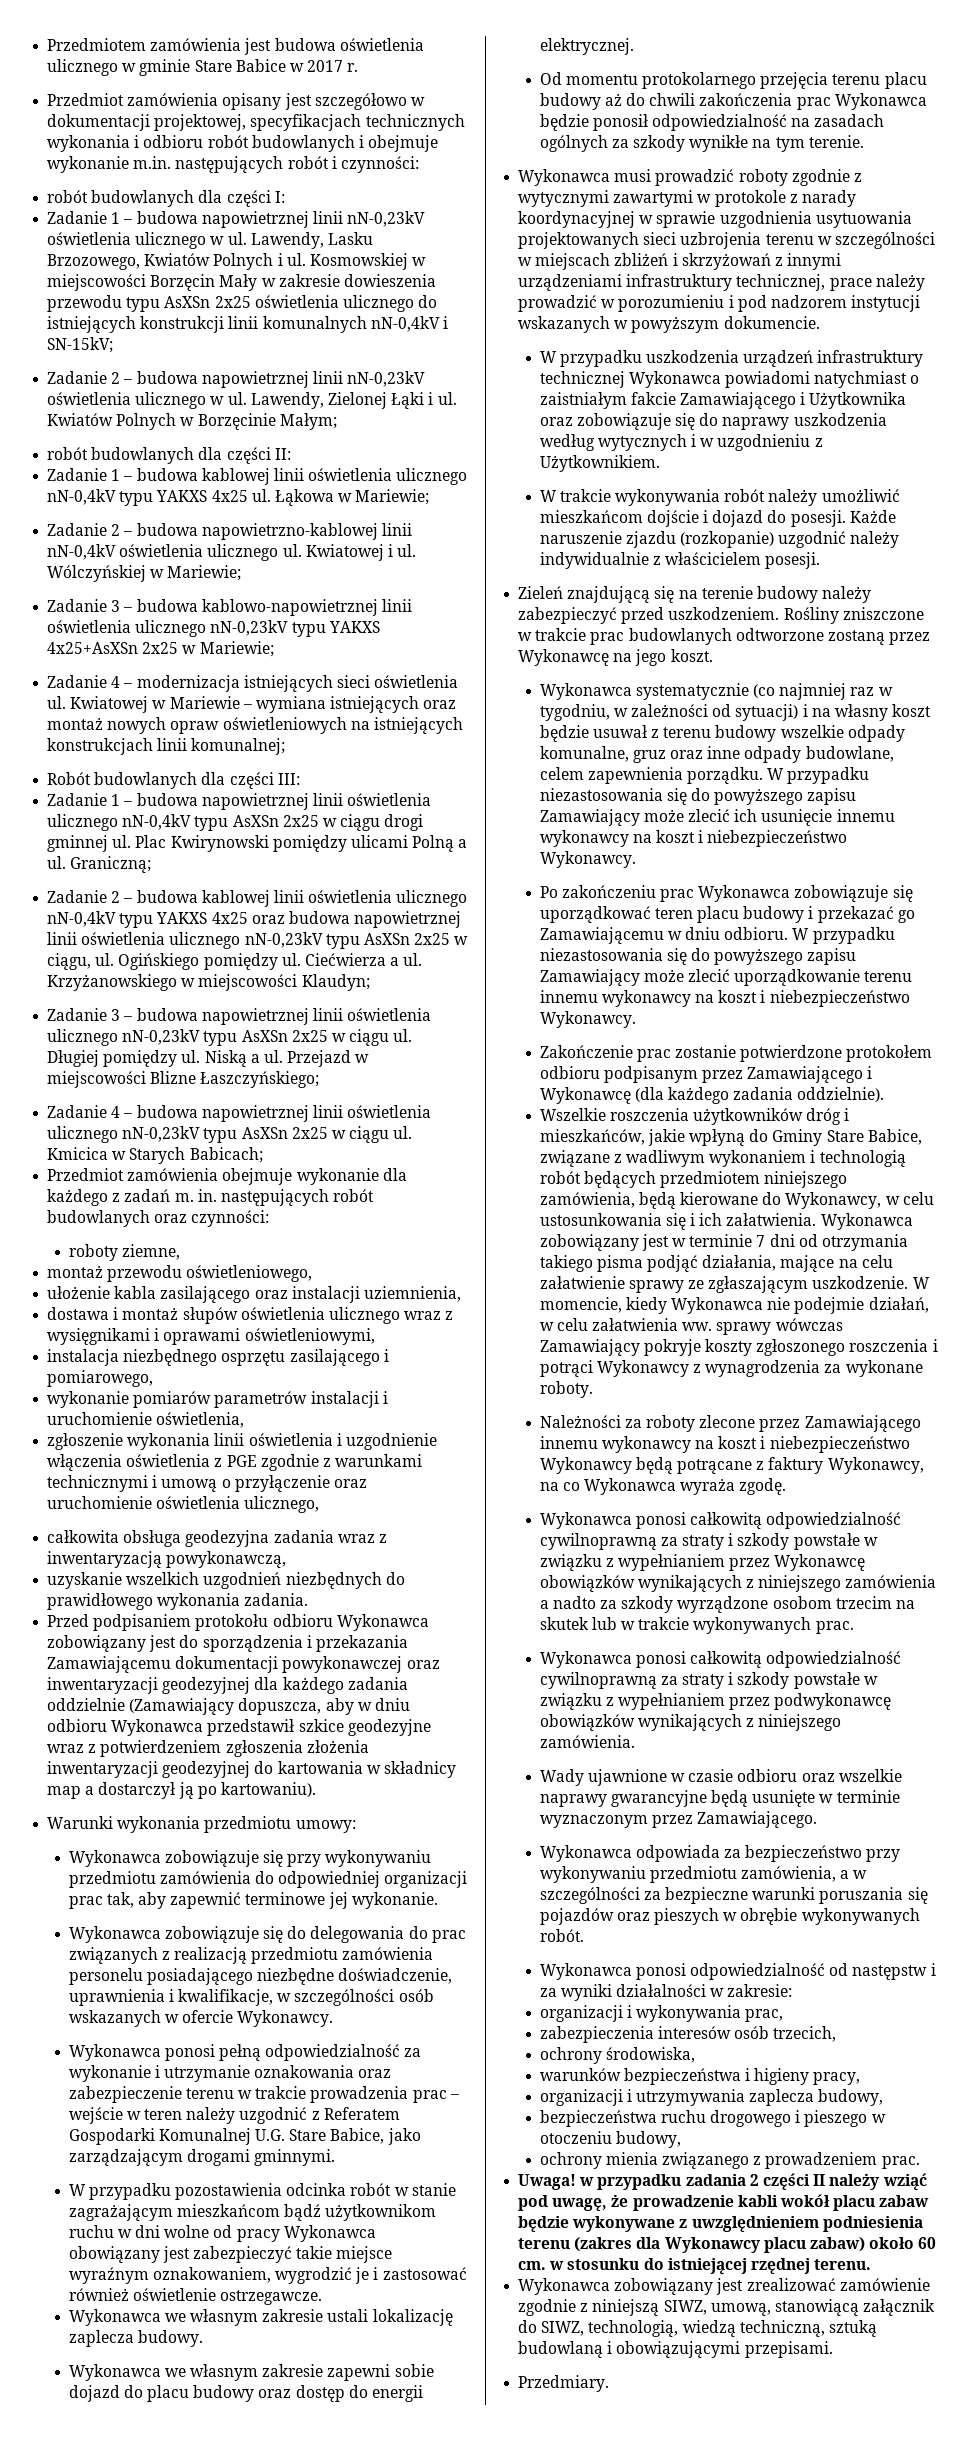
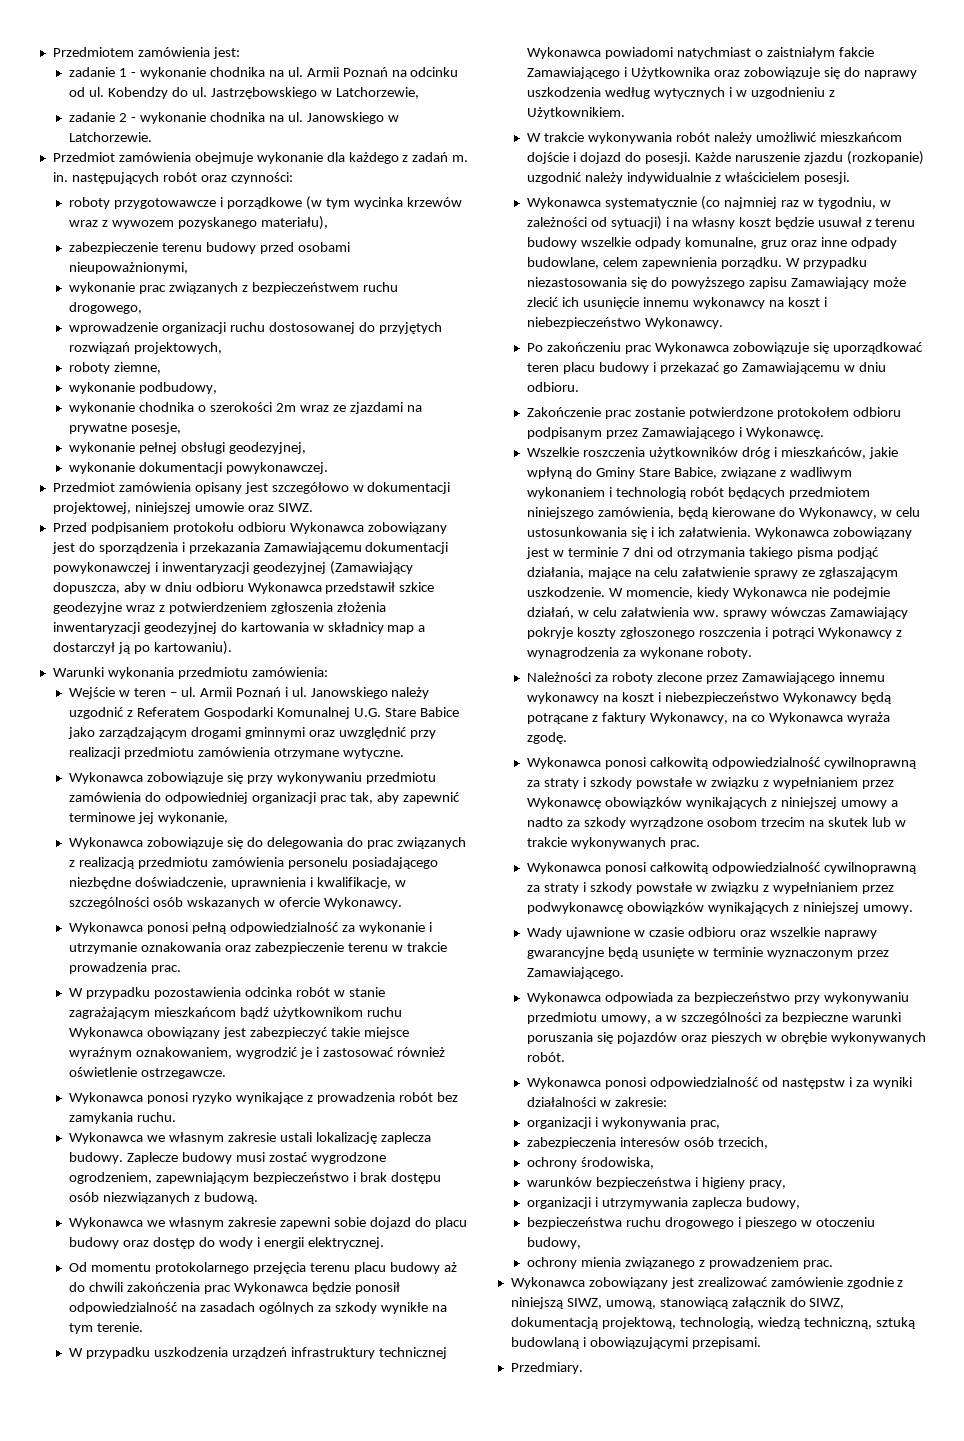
- Przedmiotem zamówienia jest budowa oświetlenia ulicznego w gminie Stare Babice w 2017 r.
- Przedmiot zamówienia opisany jest szczegółowo w dokumentacji projektowej, specyfikacjach technicznych wykonania i odbioru robót budowlanych i obejmuje wykonanie m.in. następujących robót i czynności:
- robót budowlanych dla części I:
- Zadanie 1 – budowa napowietrznej linii nN-0,23kV oświetlenia ulicznego w ul. Lawendy, Lasku Brzozowego, Kwiatów Polnych i ul. Kosmowskiej w miejscowości Borzęcin Mały w zakresie dowieszenia przewodu typu AsXSn 2x25 oświetlenia ulicznego do istniejących konstrukcji linii komunalnych nN-0,4kV i SN-15kV;
- Zadanie 2 – budowa napowietrznej linii nN-0,23kV oświetlenia ulicznego w ul. Lawendy, Zielonej Łąki i ul. Kwiatów Polnych w Borzęcinie Małym;
- robót budowlanych dla części II:
- Zadanie 1 – budowa kablowej linii oświetlenia ulicznego nN-0,4kV typu YAKXS 4x25 ul. Łąkowa w Mariewie;
- Zadanie 2 – budowa napowietrzno-kablowej linii nN-0,4kV oświetlenia ulicznego ul. Kwiatowej i ul. Wólczyńskiej w Mariewie;
- Zadanie 3 – budowa kablowo-napowietrznej linii oświetlenia ulicznego nN-0,23kV typu YAKXS 4x25+AsXSn 2x25 w Mariewie;
- Zadanie 4 – modernizacja istniejących sieci oświetlenia ul. Kwiatowej w Mariewie – wymiana istniejących oraz montaż nowych opraw oświetleniowych na istniejących konstrukcjach linii komunalnej;
- Robót budowlanych dla części III:
- Zadanie 1 – budowa napowietrznej linii oświetlenia ulicznego nN-0,4kV typu AsXSn 2x25 w ciągu drogi gminnej ul. Plac Kwirynowski pomiędzy ulicami Polną a ul. Graniczną;
- Zadanie 2 – budowa kablowej linii oświetlenia ulicznego nN-0,4kV typu YAKXS 4x25 oraz budowa napowietrznej linii oświetlenia ulicznego nN-0,23kV typu AsXSn 2x25 w ciągu, ul. Ogińskiego pomiędzy ul. Ciećwierza a ul. Krzyżanowskiego w miejscowości Klaudyn;
- Zadanie 3 – budowa napowietrznej linii oświetlenia ulicznego nN-0,23kV typu AsXSn 2x25 w ciągu ul. Długiej pomiędzy ul. Niską a ul. Przejazd w miejscowości Blizne Łaszczyńskiego;
- Zadanie 4 – budowa napowietrznej linii oświetlenia ulicznego nN-0,23kV typu AsXSn 2x25 w ciągu ul. Kmicica w Starych Babicach;
+ Przedmiotem zamówienia jest:
+ zadanie 1 - wykonanie chodnika na ul. Armii Poznań na odcinku od ul. Kobendzy do ul. Jastrzębowskiego w Latchorzewie,
+ zadanie 2 - wykonanie chodnika na ul. Janowskiego w Latchorzewie.
- Przedmiot zamówienia obejmuje wykonanie dla każdego z zadań m. in. następujących robót budowlanych oraz czynności:
+ Przedmiot zamówienia obejmuje wykonanie dla każdego z zadań m. in. następujących robót oraz czynności:
+ roboty przygotowawcze i porządkowe (w tym wycinka krzewów wraz z wywozem pozyskanego materiału),
+ zabezpieczenie terenu budowy przed osobami nieupoważnionymi,
+ wykonanie prac związanych z bezpieczeństwem ruchu drogowego,
+ wprowadzenie organizacji ruchu dostosowanej do przyjętych rozwiązań projektowych,
  roboty ziemne,
- montaż przewodu oświetleniowego,
- ułożenie kabla zasilającego oraz instalacji uziemnienia,
- dostawa i montaż słupów oświetlenia ulicznego wraz z wysięgnikami i oprawami oświetleniowymi,
- instalacja niezbędnego osprzętu zasilającego i pomiarowego,
- wykonanie pomiarów parametrów instalacji i uruchomienie oświetlenia,
- zgłoszenie wykonania linii oświetlenia i uzgodnienie włączenia oświetlenia z PGE zgodnie z warunkami technicznymi i umową o przyłączenie oraz uruchomienie oświetlenia ulicznego,
- całkowita obsługa geodezyjna zadania wraz z inwentaryzacją powykonawczą,
- uzyskanie wszelkich uzgodnień niezbędnych do prawidłowego wykonania zadania.
+ wykonanie podbudowy,
+ wykonanie chodnika o szerokości 2m wraz ze zjazdami na prywatne posesje,
+ wykonanie pełnej obsługi geodezyjnej,
+ wykonanie dokumentacji powykonawczej.
+ Przedmiot zamówienia opisany jest szczegółowo w dokumentacji projektowej, niniejszej umowie oraz SIWZ.
- Przed podpisaniem protokołu odbioru Wykonawca zobowiązany jest do sporządzenia i przekazania Zamawiającemu dokumentacji powykonawczej oraz inwentaryzacji geodezyjnej dla każdego zadania oddzielnie (Zamawiający dopuszcza, aby w dniu odbioru Wykonawca przedstawił szkice geodezyjne wraz z potwierdzeniem zgłoszenia złożenia inwentaryzacji geodezyjnej do kartowania w składnicy map a dostarczył ją po kartowaniu).
+ Przed podpisaniem protokołu odbioru Wykonawca zobowiązany jest do sporządzenia i przekazania Zamawiającemu dokumentacji powykonawczej i inwentaryzacji geodezyjnej (Zamawiający dopuszcza, aby w dniu odbioru Wykonawca przedstawił szkice geodezyjne wraz z potwierdzeniem zgłoszenia złożenia inwentaryzacji geodezyjnej do kartowania w składnicy map a dostarczył ją po kartowaniu).
- Warunki wykonania przedmiotu umowy:
+ Warunki wykonania przedmiotu zamówienia:
+ Wejście w teren – ul. Armii Poznań i ul. Janowskiego należy uzgodnić z Referatem Gospodarki Komunalnej U.G. Stare Babice jako zarządzającym drogami gminnymi oraz uwzględnić przy realizacji przedmiotu zamówienia otrzymane wytyczne.
- Wykonawca zobowiązuje się przy wykonywaniu przedmiotu zamówienia do odpowiedniej organizacji prac tak, aby zapewnić terminowe jej wykonanie.
+ Wykonawca zobowiązuje się przy wykonywaniu przedmiotu zamówienia do odpowiedniej organizacji prac tak, aby zapewnić terminowe jej wykonanie,
- Wykonawca ponosi pełną odpowiedzialność za wykonanie i utrzymanie oznakowania oraz zabezpieczenie terenu w trakcie prowadzenia prac – wejście w teren należy uzgodnić z Referatem Gospodarki Komunalnej U.G. Stare Babice, jako zarządzającym drogami gminnymi.
+ Wykonawca ponosi pełną odpowiedzialność za wykonanie i utrzymanie oznakowania oraz zabezpieczenie terenu w trakcie prowadzenia prac.
- W przypadku pozostawienia odcinka robót w stanie zagrażającym mieszkańcom bądź użytkownikom ruchu w dni wolne od pracy Wykonawca obowiązany jest zabezpieczyć takie miejsce wyraźnym oznakowaniem, wygrodzić je i zastosować również oświetlenie ostrzegawcze.
+ W przypadku pozostawienia odcinka robót w stanie zagrażającym mieszkańcom bądź użytkownikom ruchu Wykonawca obowiązany jest zabezpieczyć takie miejsce wyraźnym oznakowaniem, wygrodzić je i zastosować również oświetlenie ostrzegawcze.
+ Wykonawca ponosi ryzyko wynikające z prowadzenia robót bez zamykania ruchu.
+ Zaplecze budowy musi zostać wygrodzone ogrodzeniem, zapewniającym bezpieczeństwo i brak dostępu osób niezwiązanych z budową.
- Wykonawca we własnym zakresie zapewni sobie dojazd do placu budowy oraz dostęp do energii elektrycznej.
+ Wykonawca we własnym zakresie zapewni sobie dojazd do placu budowy oraz dostęp do wody i energii elektrycznej.
- Wykonawca musi prowadzić roboty zgodnie z wytycznymi zawartymi w protokole z narady koordynacyjnej w sprawie uzgodnienia usytuowania projektowanych sieci uzbrojenia terenu w szczególności w miejscach zbliżeń i skrzyżowań z innymi urządzeniami infrastruktury technicznej, prace należy prowadzić w porozumieniu i pod nadzorem instytucji wskazanych w powyższym dokumencie.
- Zieleń znajdującą się na terenie budowy należy zabezpieczyć przed uszkodzeniem. Rośliny zniszczone w trakcie prac budowlanych odtworzone zostaną przez Wykonawcę na jego koszt.
- W przypadku niezastosowania się do powyższego zapisu Zamawiający może zlecić uporządkowanie terenu innemu wykonawcy na koszt i niebezpieczeństwo Wykonawcy.
- Zakończenie prac zostanie potwierdzone protokołem odbioru podpisanym przez Zamawiającego i Wykonawcę (dla każdego zadania oddzielnie).
+ Zakończenie prac zostanie potwierdzone protokołem odbioru podpisanym przez Zamawiającego i Wykonawcę.
- Wykonawca ponosi całkowitą odpowiedzialność cywilnoprawną za straty i szkody powstałe w związku z wypełnianiem przez Wykonawcę obowiązków wynikających z niniejszego zamówienia a nadto za szkody wyrządzone osobom trzecim na skutek lub w trakcie wykonywanych prac.
+ Wykonawca ponosi całkowitą odpowiedzialność cywilnoprawną za straty i szkody powstałe w związku z wypełnianiem przez Wykonawcę obowiązków wynikających z niniejszej umowy a nadto za szkody wyrządzone osobom trzecim na skutek lub w trakcie wykonywanych prac.
- Wykonawca ponosi całkowitą odpowiedzialność cywilnoprawną za straty i szkody powstałe w związku z wypełnianiem przez podwykonawcę obowiązków wynikających z niniejszego zamówienia.
+ Wykonawca ponosi całkowitą odpowiedzialność cywilnoprawną za straty i szkody powstałe w związku z wypełnianiem przez podwykonawcę obowiązków wynikających z niniejszej umowy.
- Wykonawca odpowiada za bezpieczeństwo przy wykonywaniu przedmiotu zamówienia, a w szczególności za bezpieczne warunki poruszania się pojazdów oraz pieszych w obrębie wykonywanych robót.
+ Wykonawca odpowiada za bezpieczeństwo przy wykonywaniu przedmiotu umowy, a w szczególności za bezpieczne warunki poruszania się pojazdów oraz pieszych w obrębie wykonywanych robót.
- Uwaga! w przypadku zadania 2 części II należy wziąć pod uwagę, że prowadzenie kabli wokół placu zabaw będzie wykonywane z uwzględnieniem podniesienia terenu (zakres dla Wykonawcy placu zabaw) około 60 cm. w stosunku do istniejącej rzędnej terenu.
- Wykonawca zobowiązany jest zrealizować zamówienie zgodnie z niniejszą SIWZ, umową, stanowiącą załącznik do SIWZ, technologią, wiedzą techniczną, sztuką budowlaną i obowiązującymi przepisami.
+ Wykonawca zobowiązany jest zrealizować zamówienie zgodnie z niniejszą SIWZ, umową, stanowiącą załącznik do SIWZ, dokumentacją projektową, technologią, wiedzą techniczną, sztuką budowlaną i obowiązującymi przepisami.

